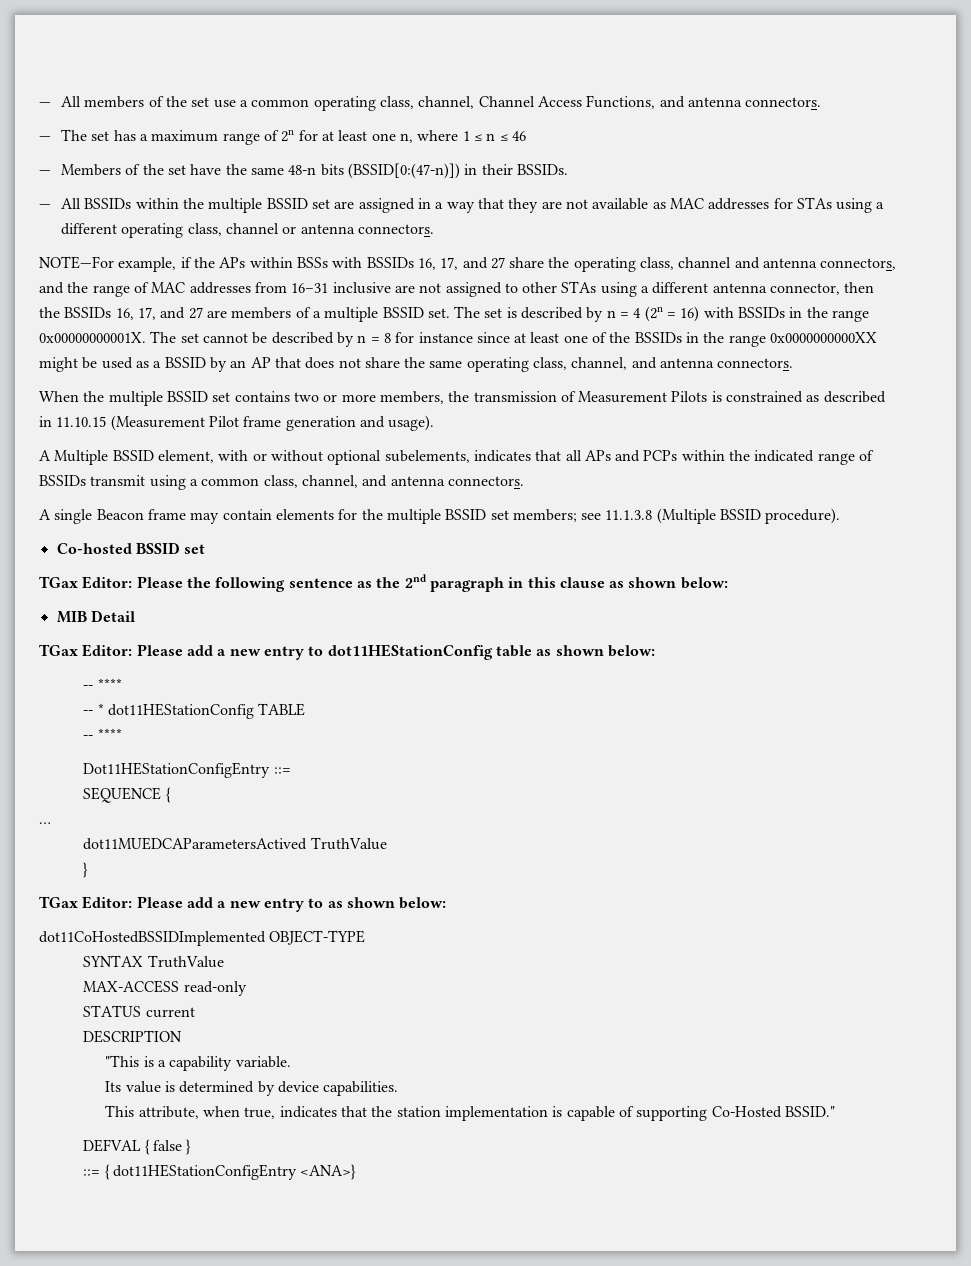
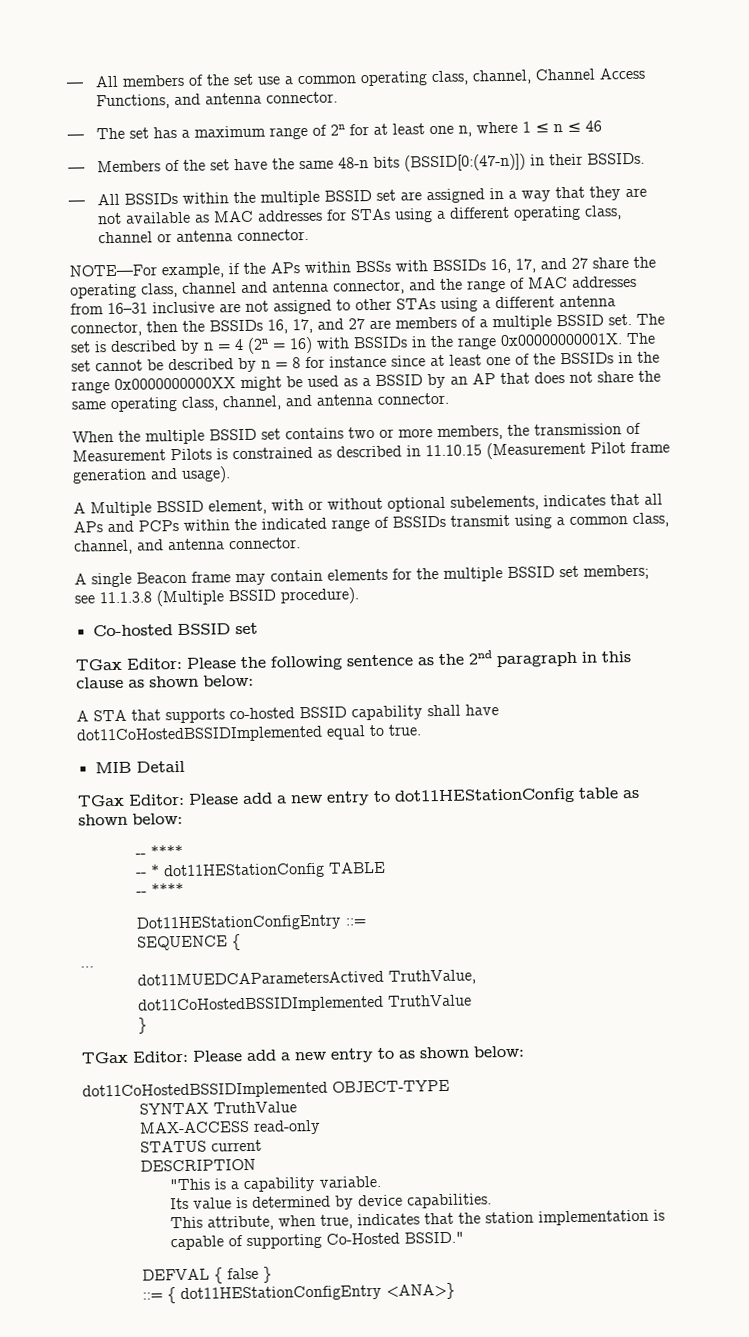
- — All members of the set use a common operating class, channel, Channel Access Functions, and antenna connectors.
+ — All members of the set use a common operating class, channel, Channel Access Functions, and antenna connector.
- — All BSSIDs within the multiple BSSID set are assigned in a way that they are not available as MAC addresses for STAs using a different operating class, channel or antenna connectors.
+ — All BSSIDs within the multiple BSSID set are assigned in a way that they are not available as MAC addresses for STAs using a different operating class, channel or antenna connector.
- NOTE—For example, if the APs within BSSs with BSSIDs 16, 17, and 27 share the operating class, channel and antenna connectors, and the range of MAC addresses from 16–31 inclusive are not assigned to other STAs using a different antenna connector, then the BSSIDs 16, 17, and 27 are members of a multiple BSSID set.
+ NOTE—For example, if the APs within BSSs with BSSIDs 16, 17, and 27 share the operating class, channel and antenna connector, and the range of MAC addresses from 16–31 inclusive are not assigned to other STAs using a different antenna connector, then the BSSIDs 16, 17, and 27 are members of a multiple BSSID set.
- The set cannot be described by n = 8 for instance since at least one of the BSSIDs in the range 0x0000000000XX might be used as a BSSID by an AP that does not share the same operating class, channel, and antenna connectors.
+ The set cannot be described by n = 8 for instance since at least one of the BSSIDs in the range 0x0000000000XX might be used as a BSSID by an AP that does not share the same operating class, channel, and antenna connector.
- A Multiple BSSID element, with or without optional subelements, indicates that all APs and PCPs within the indicated range of BSSIDs transmit using a common class, channel, and antenna connectors.
+ A Multiple BSSID element, with or without optional subelements, indicates that all APs and PCPs within the indicated range of BSSIDs transmit using a common class, channel, and antenna connector.
+ A STA that supports co-hosted BSSID capability shall have dot11CoHostedBSSIDImplemented equal to true.
- dot11MUEDCAParametersActived TruthValue
+ dot11MUEDCAParametersActived TruthValue,
+ dot11CoHostedBSSIDImplemented TruthValue

